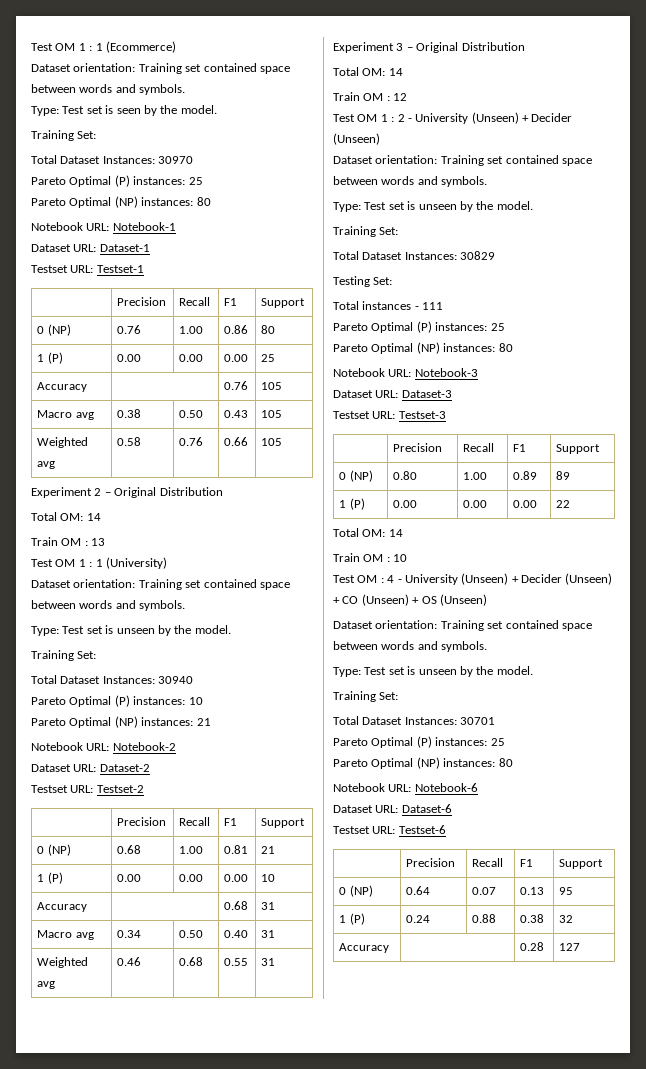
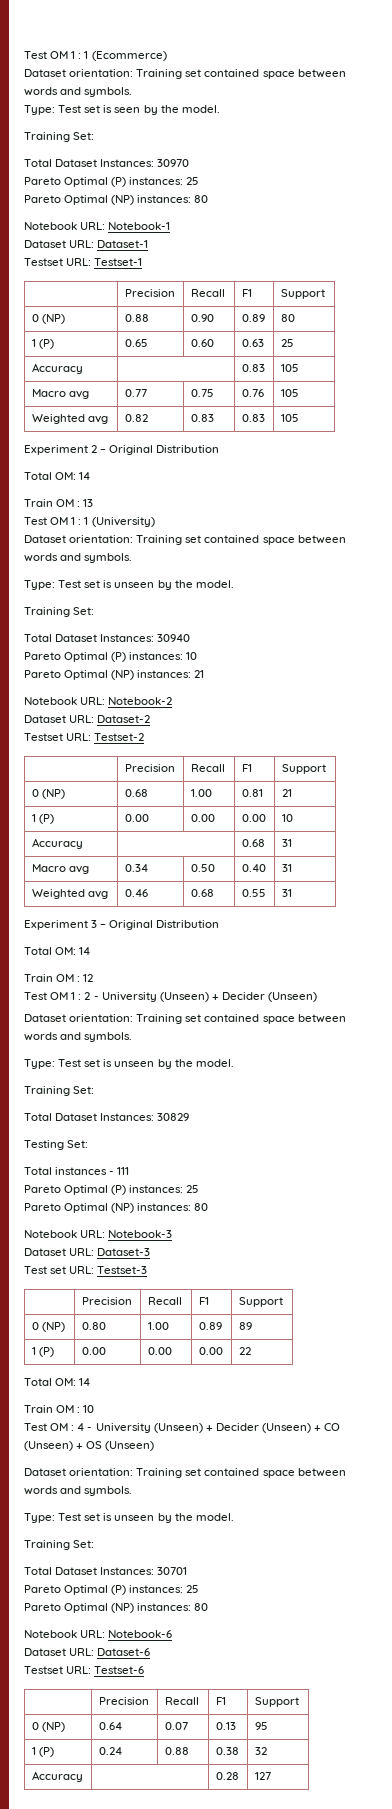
- 0 (NP) | 0.76 | 1.00 | 0.86 | 80
+ 0 (NP) | 0.88 | 0.90 | 0.89 | 80
- 1 (P) | 0.00 | 0.00 | 0.00 | 25
+ 1 (P) | 0.65 | 0.60 | 0.63 | 25
- Accuracy | | 0.76 | 105
+ Accuracy | | 0.83 | 105
- Macro avg | 0.38 | 0.50 | 0.43 | 105
+ Macro avg | 0.77 | 0.75 | 0.76 | 105
- Weighted avg | 0.58 | 0.76 | 0.66 | 105
+ Weighted avg | 0.82 | 0.83 | 0.83 | 105
- Testset URL: Testset-3
+ Test set URL: Testset-3

